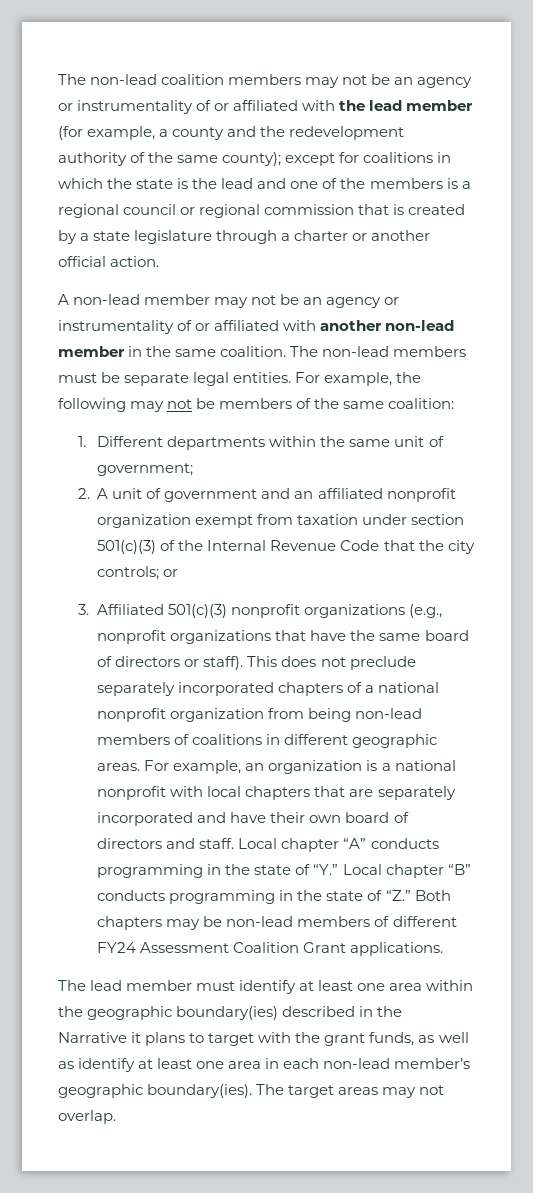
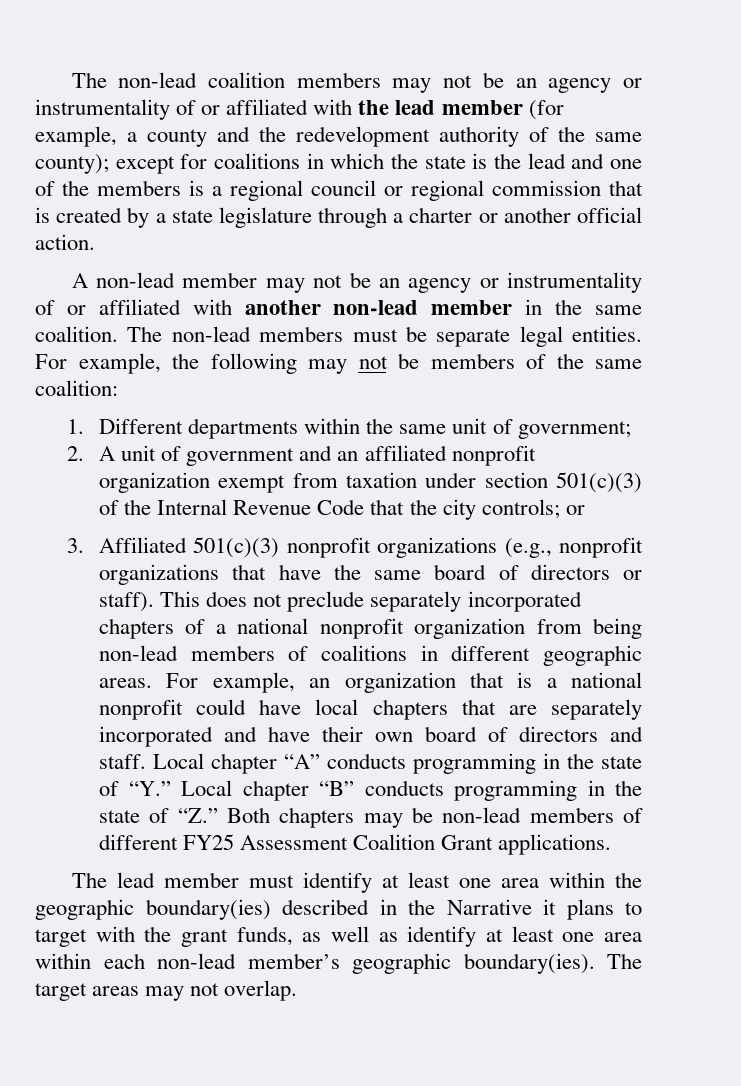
- For example, an organization is a national nonprofit with local chapters that are separately incorporated and have their own board of directors and staff.
+ For example, an organization that is a national nonprofit could have local chapters that are separately incorporated and have their own board of directors and staff.
- Local chapter “A” conducts programming in the state of “Y.” Local chapter “B” conducts programming in the state of “Z.” Both chapters may be non-lead members of different FY24 Assessment Coalition Grant applications.
+ Local chapter “A” conducts programming in the state of “Y.” Local chapter “B” conducts programming in the state of “Z.” Both chapters may be non-lead members of different FY25 Assessment Coalition Grant applications.
- The lead member must identify at least one area within the geographic boundary(ies) described in the Narrative it plans to target with the grant funds, as well as identify at least one area in each non-lead member’s geographic boundary(ies).
+ The lead member must identify at least one area within the geographic boundary(ies) described in the Narrative it plans to target with the grant funds, as well as identify at least one area within each non-lead member’s geographic boundary(ies).

